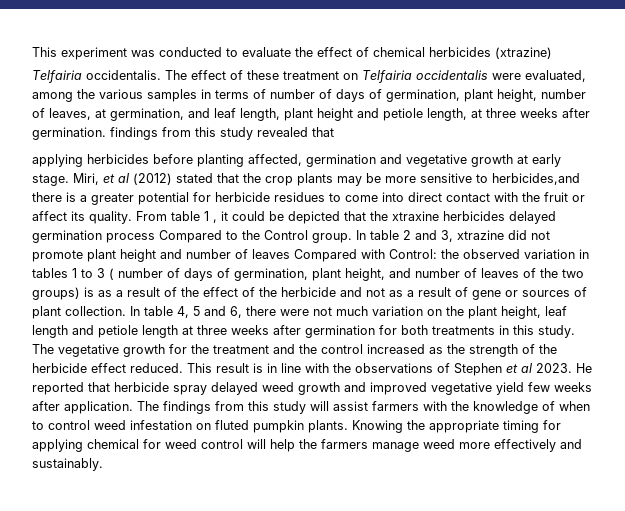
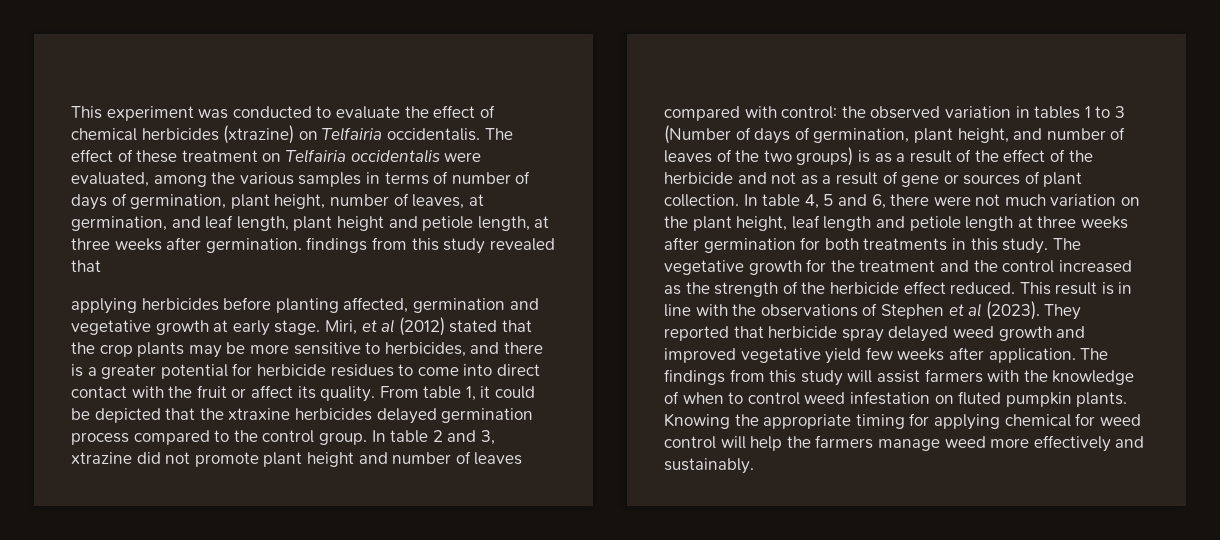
- This experiment was conducted to evaluate the effect of chemical herbicides (xtrazine)
- Telfairia occidentalis.
+ This experiment was conducted to evaluate the effect of chemical herbicides (xtrazine) on Telfairia occidentalis.
- Miri, et al (2012) stated that the crop plants may be more sensitive to herbicides,and there is a greater potential for herbicide residues to come into direct contact with the fruit or affect its quality.
+ Miri, et al (2012) stated that the crop plants may be more sensitive to herbicides, and there is a greater potential for herbicide residues to come into direct contact with the fruit or affect its quality.
- From table 1 , it could be depicted that the xtraxine herbicides delayed germination process Compared to the Control group.
+ From table 1, it could be depicted that the xtraxine herbicides delayed germination process compared to the control group.
- In table 2 and 3, xtrazine did not promote plant height and number of leaves Compared with Control: the observed variation in tables 1 to 3 ( number of days of germination, plant height, and number of leaves of the two groups) is as a result of the effect of the herbicide and not as a result of gene or sources of plant collection.
+ In table 2 and 3, xtrazine did not promote plant height and number of leaves compared with control: the observed variation in tables 1 to 3 (Number of days of germination, plant height, and number of leaves of the two groups) is as a result of the effect of the herbicide and not as a result of gene or sources of plant collection.
- This result is in line with the observations of Stephen et al 2023. He reported that herbicide spray delayed weed growth and improved vegetative yield few weeks after application.
+ This result is in line with the observations of Stephen et al (2023). They reported that herbicide spray delayed weed growth and improved vegetative yield few weeks after application.

